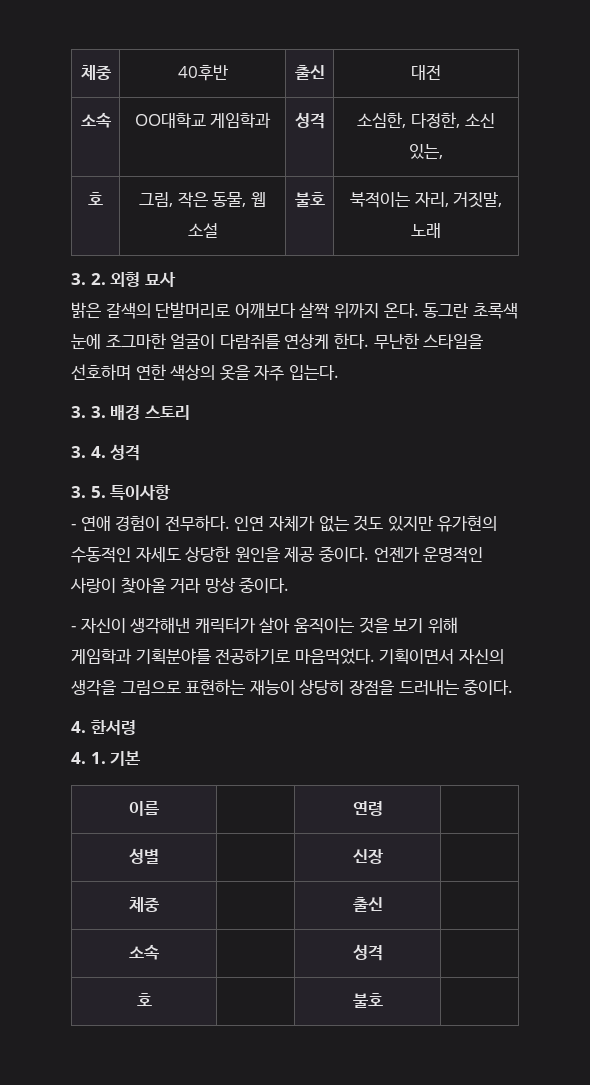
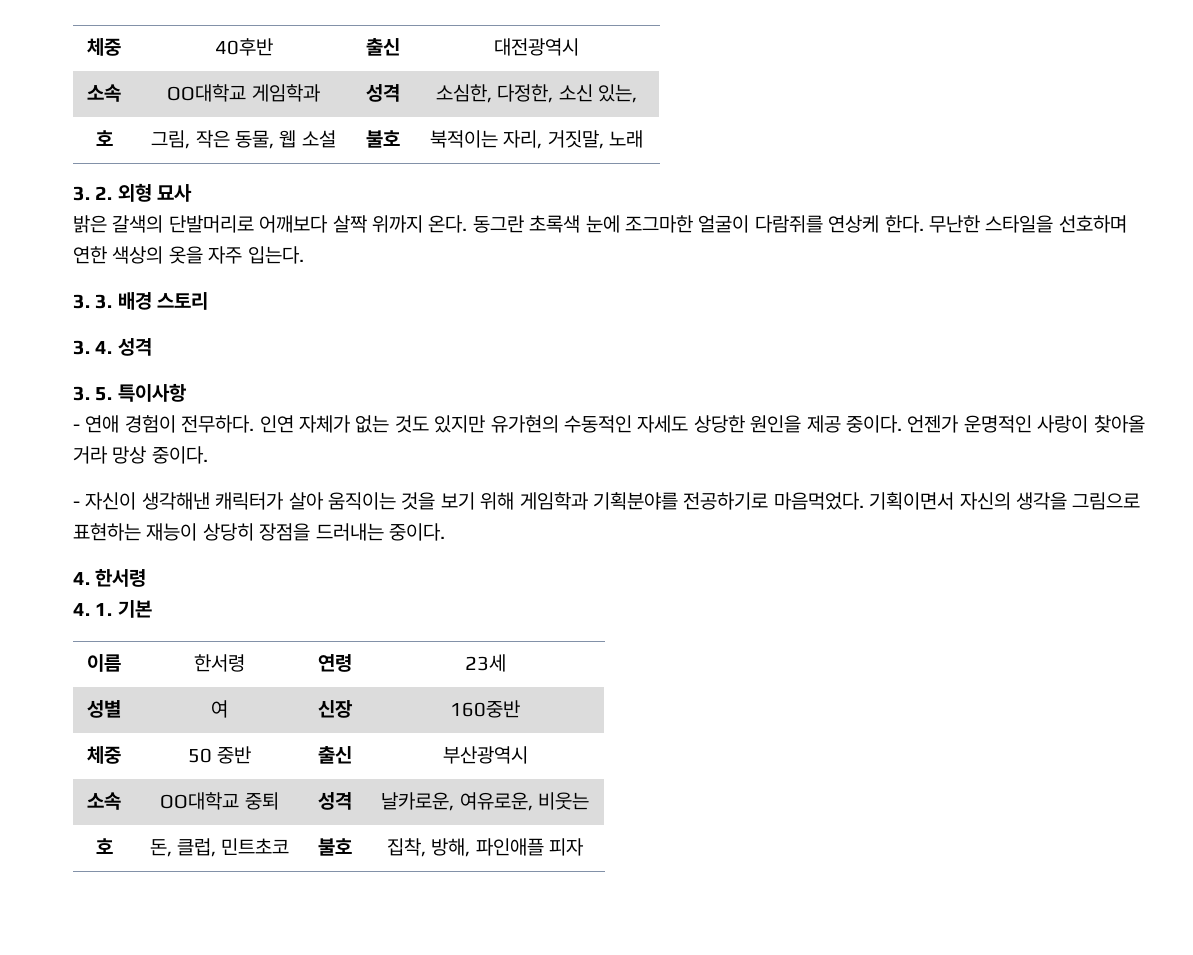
- 체중 | 40후반 | 출신 | 대전
+ 체중 | 40후반 | 출신 | 대전광역시
- 이름 | | 연령 |
+ 이름 | 한서령 | 연령 | 23세
- 성별 | | 신장 |
- 체중 | | 출신 |
- 소속 | | 성격 |
- 호 | | 불호 |
+ 성별 | 여 | 신장 | 160중반
+ 체중 | 50 중반 | 출신 | 부산광역시
+ 소속 | OO대학교 중퇴 | 성격 | 날카로운, 여유로운, 비웃는
+ 호 | 돈, 클럽, 민트초코 | 불호 | 집착, 방해, 파인애플 피자

